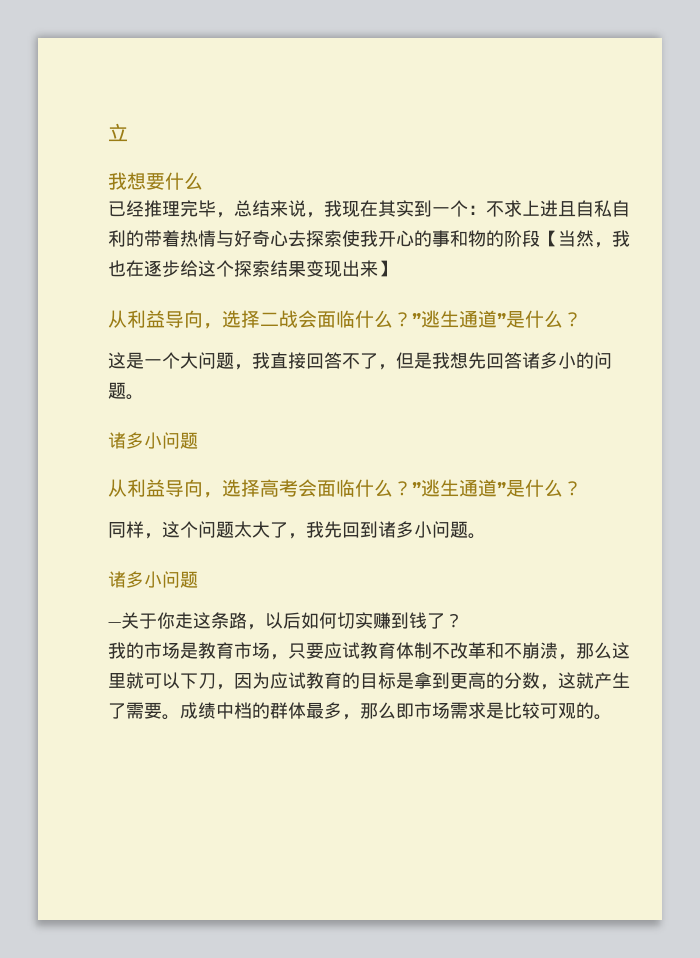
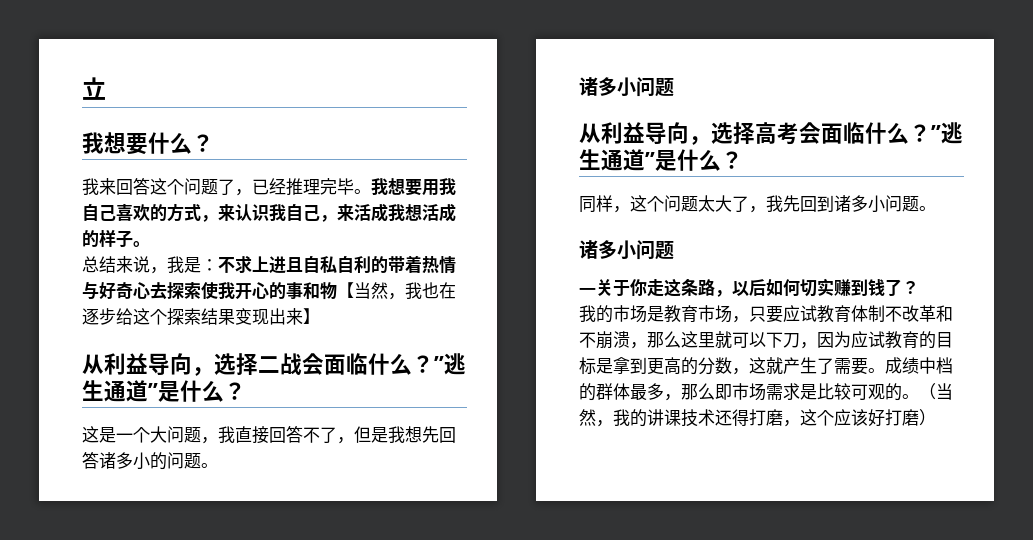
- 我想要什么
- 已经推理完毕，总结来说，我现在其实到一个：不求上进且自私自利的带着热情与好奇心去探索使我开心的事和物的阶段【当然，我也在逐步给这个探索结果变现出来】
+ 我想要什么？
+ 我来回答这个问题了，已经推理完毕。我想要用我自己喜欢的方式，来认识我自己，来活成我想活成的样子。
+ 总结来说，我是：不求上进且自私自利的带着热情与好奇心去探索使我开心的事和物【当然，我也在逐步给这个探索结果变现出来】
+ （当然，我的讲课技术还得打磨，这个应该好打磨）

